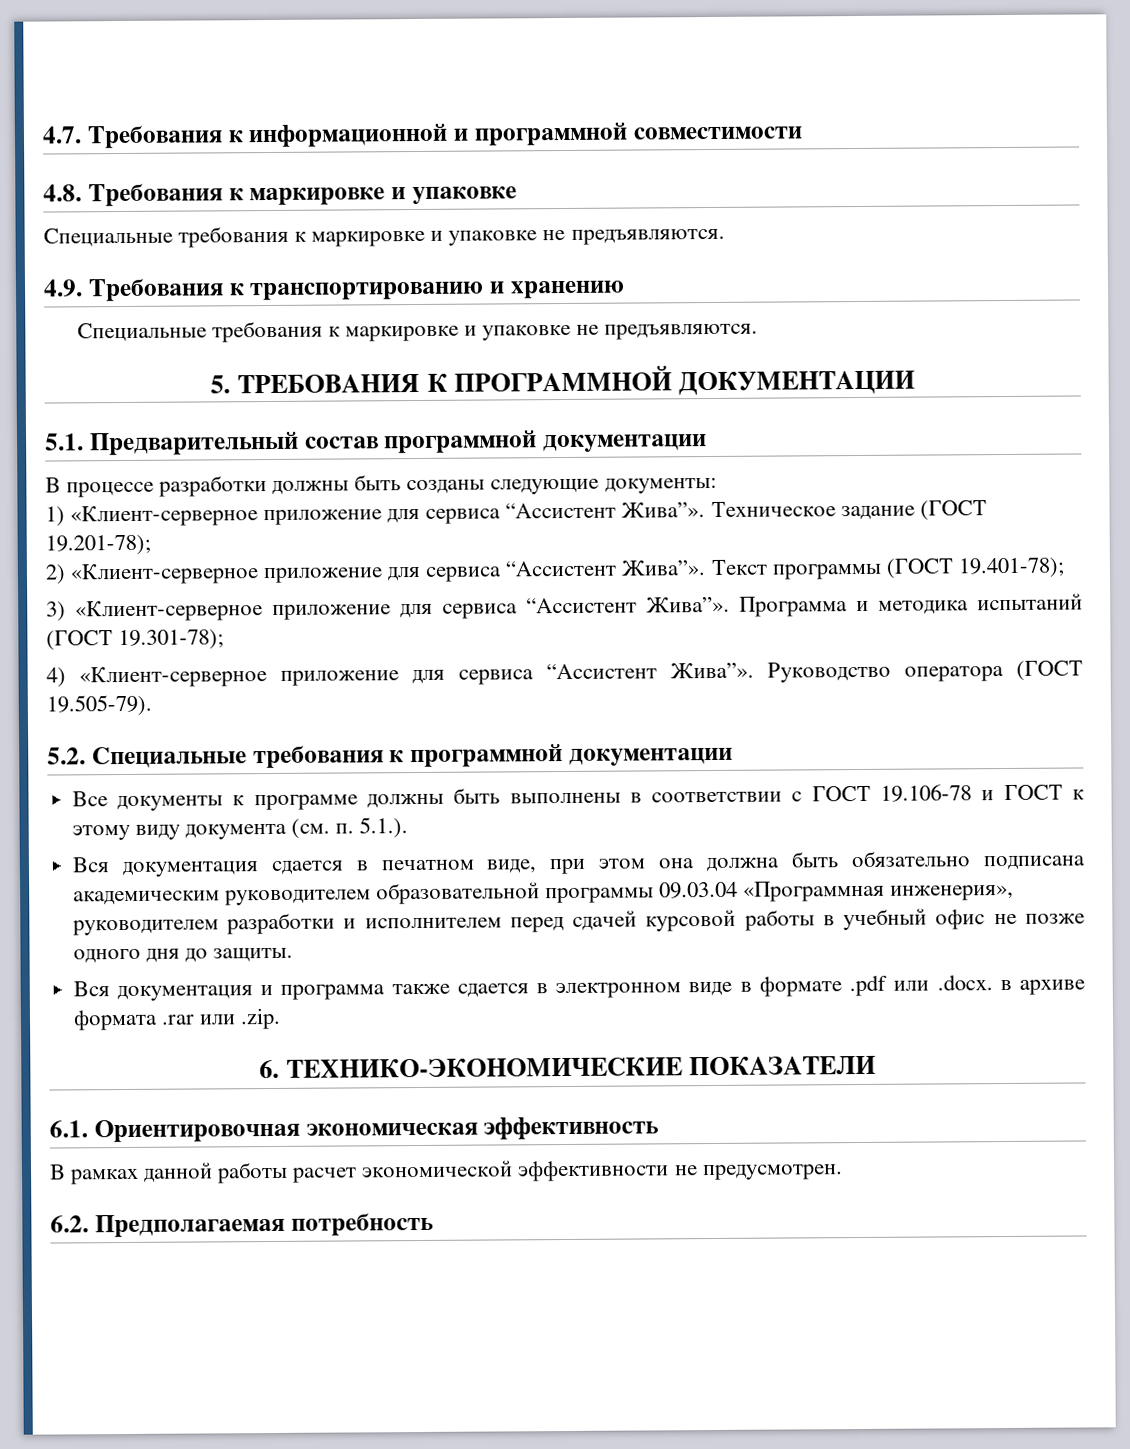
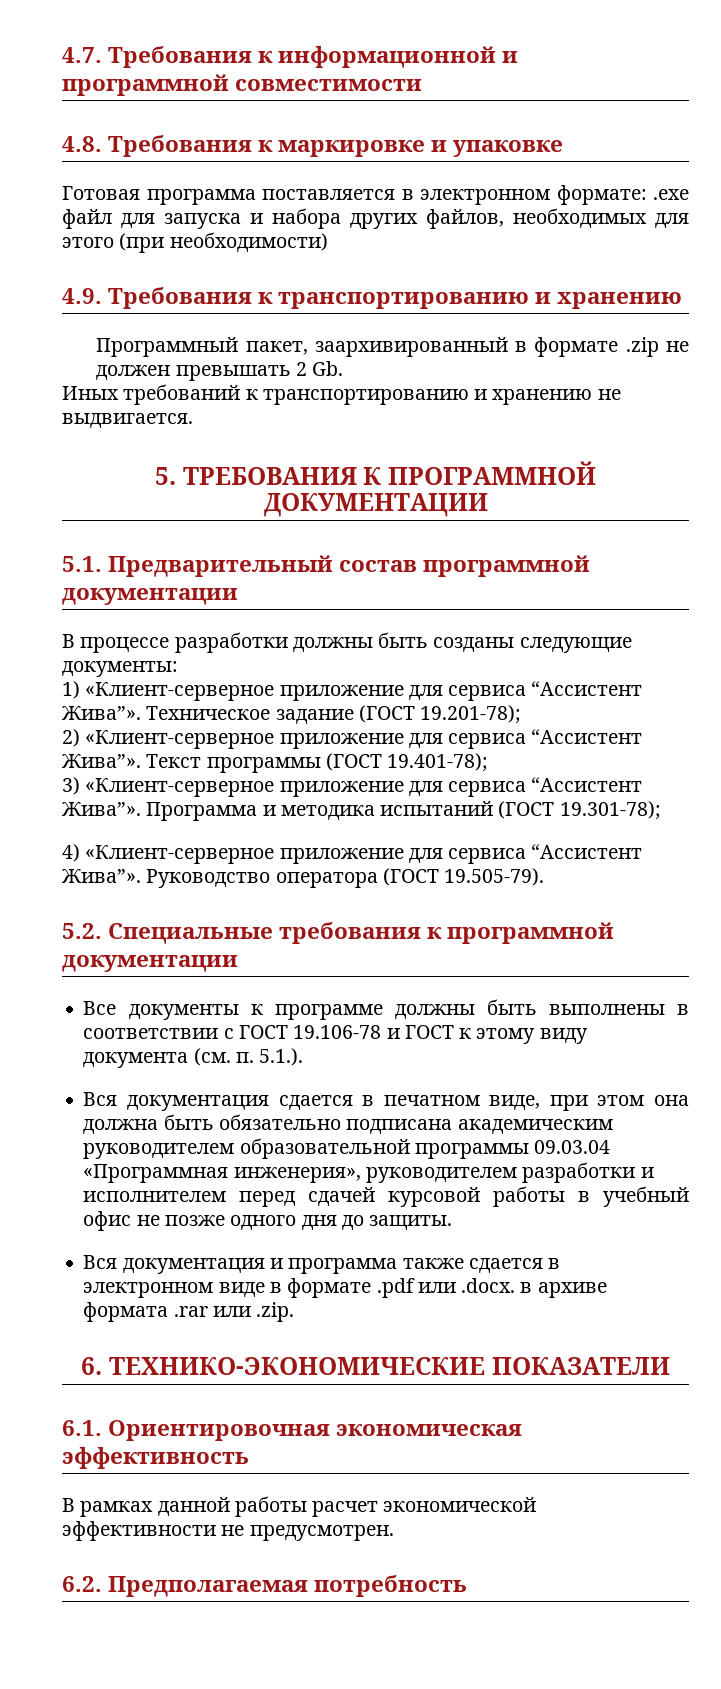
  4.8. Требования к маркировке и упаковке
- Специальные требования к маркировке и упаковке не предъявляются.
+ Готовая программа поставляется в электронном формате: .exe файл для запуска и набора других файлов, необходимых для этого (при необходимости)
  4.9. Требования к транспортированию и хранению
- Специальные требования к маркировке и упаковке не предъявляются.
+ Программный пакет, заархивированный в формате .zip не должен превышать 2 Gb.
+ Иных требований к транспортированию и хранению не выдвигается.

